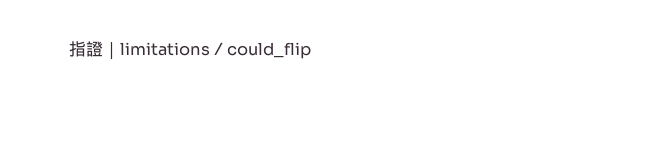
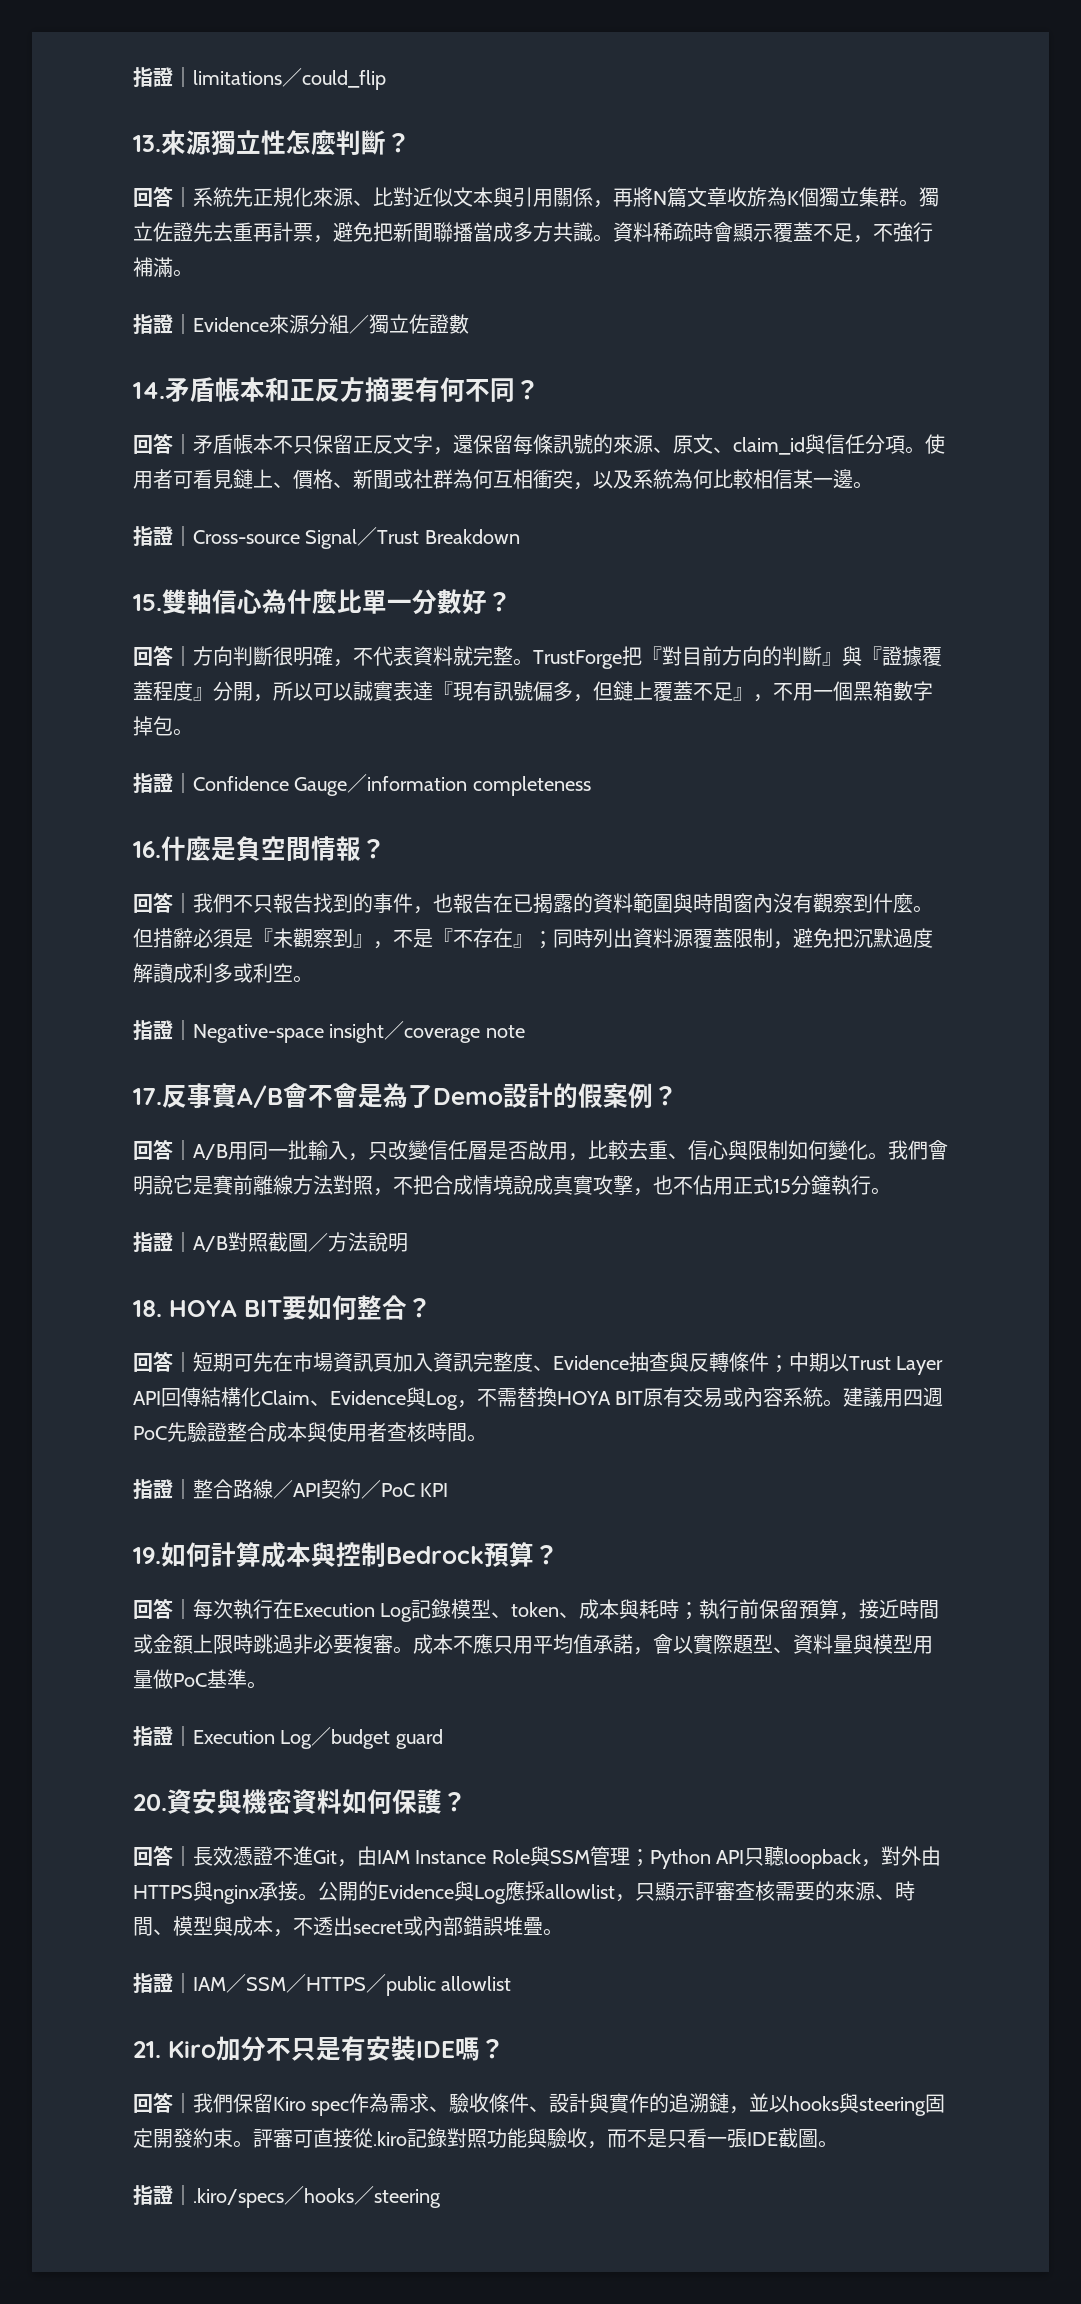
+ 13.來源獨立性怎麼判斷？
+ 回答｜系統先正規化來源、比對近似文本與引用關係，再將N篇文章收旂為K個獨立集群。獨立佐證先去重再計票，避免把新聞聯播當成多方共識。資料稀疏時會顯示覆蓋不足，不強行補滿。
+ 指證｜Evidence來源分組／獨立佐證數
+ 14.矛盾帳本和正反方摘要有何不同？
+ 回答｜矛盾帳本不只保留正反文字，還保留每條訊號的來源、原文、claim_id與信任分項。使用者可看見鏈上、價格、新聞或社群為何互相衝突，以及系統為何比較相信某一邊。
+ 指證｜Cross-source Signal／Trust Breakdown
+ 15.雙軸信心為什麼比單一分數好？
+ 回答｜方向判斷很明確，不代表資料就完整。TrustForge把『對目前方向的判斷』與『證據覆蓋程度』分開，所以可以誠實表達『現有訊號偏多，但鏈上覆蓋不足』，不用一個黑箱數字掉包。
+ 指證｜Confidence Gauge／information completeness
+ 16.什麼是負空間情報？
+ 回答｜我們不只報告找到的事件，也報告在已揭露的資料範圍與時間窗內沒有觀察到什麼。但措辭必須是『未觀察到』，不是『不存在』；同時列出資料源覆蓋限制，避免把沉默過度解讀成利多或利空。
+ 指證｜Negative-space insight／coverage note
+ 17.反事實A/B會不會是為了Demo設計的假案例？
+ 回答｜A/B用同一批輸入，只改變信任層是否啟用，比較去重、信心與限制如何變化。我們會明說它是賽前離線方法對照，不把合成情境說成真實攻擊，也不佔用正式15分鐘執行。
+ 指證｜A/B對照截圖／方法說明
+ 18. HOYA BIT要如何整合？
+ 回答｜短期可先在市場資訊頁加入資訊完整度、Evidence抽查與反轉條件；中期以Trust Layer API回傳結構化Claim、Evidence與Log，不需替換HOYA BIT原有交易或內容系統。建議用四週PoC先驗證整合成本與使用者查核時間。
+ 指證｜整合路線／API契約／PoC KPI
+ 19.如何計算成本與控制Bedrock預算？
+ 回答｜每次執行在Execution Log記錄模型、token、成本與耗時；執行前保留預算，接近時間或金額上限時跳過非必要複審。成本不應只用平均值承諾，會以實際題型、資料量與模型用量做PoC基準。
+ 指證｜Execution Log／budget guard
+ 20.資安與機密資料如何保護？
+ 回答｜長效憑證不進Git，由IAM Instance Role與SSM管理；Python API只聽loopback，對外由HTTPS與nginx承接。公開的Evidence與Log應採allowlist，只顯示評審查核需要的來源、時間、模型與成本，不透出secret或內部錯誤堆疊。
+ 指證｜IAM／SSM／HTTPS／public allowlist
+ 21. Kiro加分不只是有安裝IDE嗎？
+ 回答｜我們保留Kiro spec作為需求、驗收條件、設計與實作的追溯鏈，並以hooks與steering固定開發約束。評審可直接從.kiro記錄對照功能與驗收，而不是只看一張IDE截圖。
+ 指證｜.kiro/specs／hooks／steering

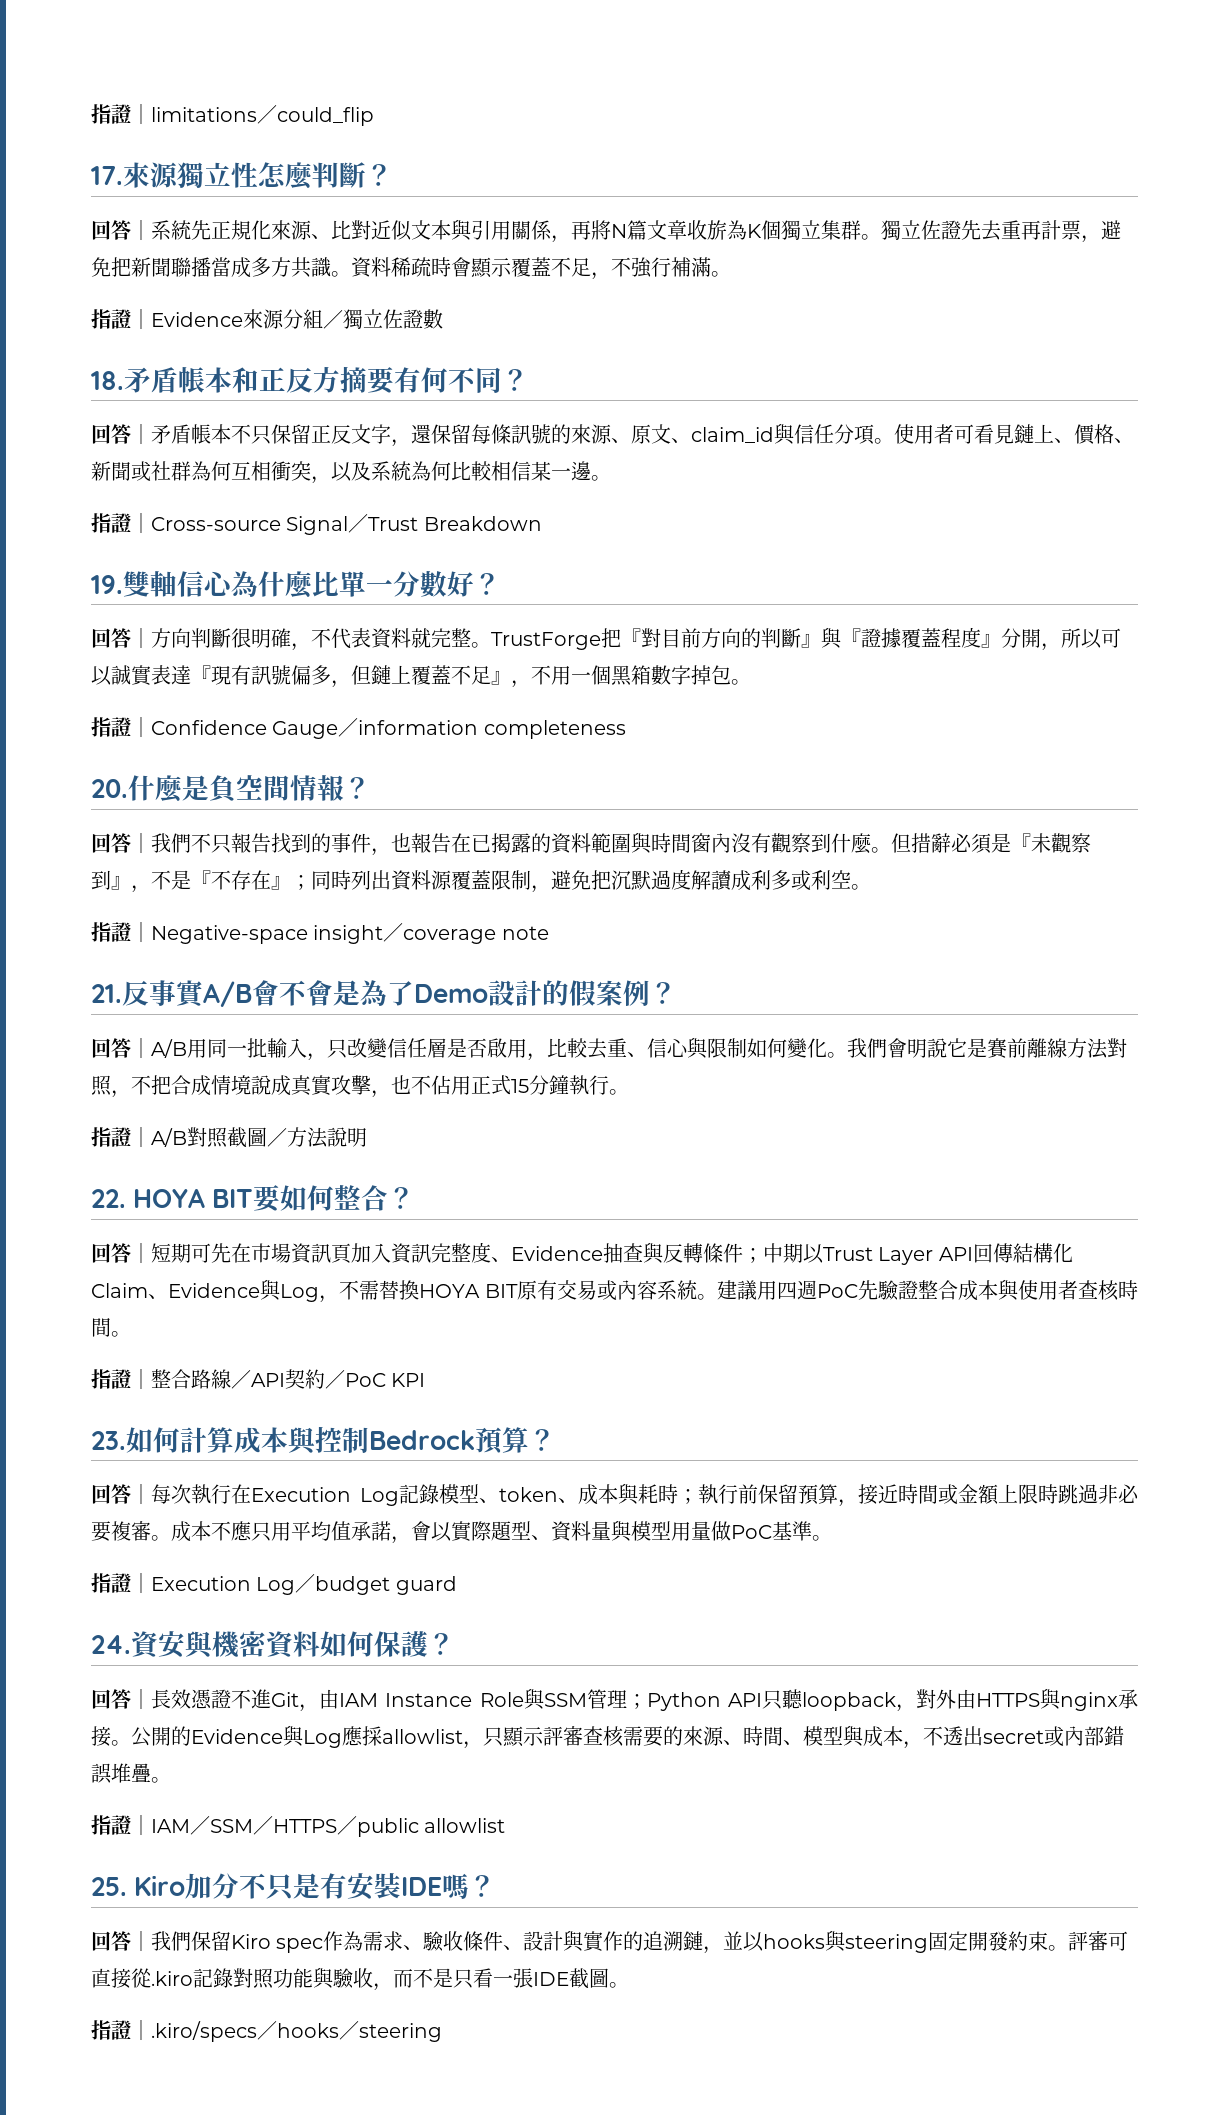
- 13.來源獨立性怎麼判斷？
+ 17.來源獨立性怎麼判斷？
- 14.矛盾帳本和正反方摘要有何不同？
+ 18.矛盾帳本和正反方摘要有何不同？
- 15.雙軸信心為什麼比單一分數好？
+ 19.雙軸信心為什麼比單一分數好？
- 16.什麼是負空間情報？
+ 20.什麼是負空間情報？
- 17.反事實A/B會不會是為了Demo設計的假案例？
+ 21.反事實A/B會不會是為了Demo設計的假案例？
- 18. HOYA BIT要如何整合？
+ 22. HOYA BIT要如何整合？
- 19.如何計算成本與控制Bedrock預算？
+ 23.如何計算成本與控制Bedrock預算？
- 20.資安與機密資料如何保護？
+ 24.資安與機密資料如何保護？
- 21. Kiro加分不只是有安裝IDE嗎？
+ 25. Kiro加分不只是有安裝IDE嗎？

